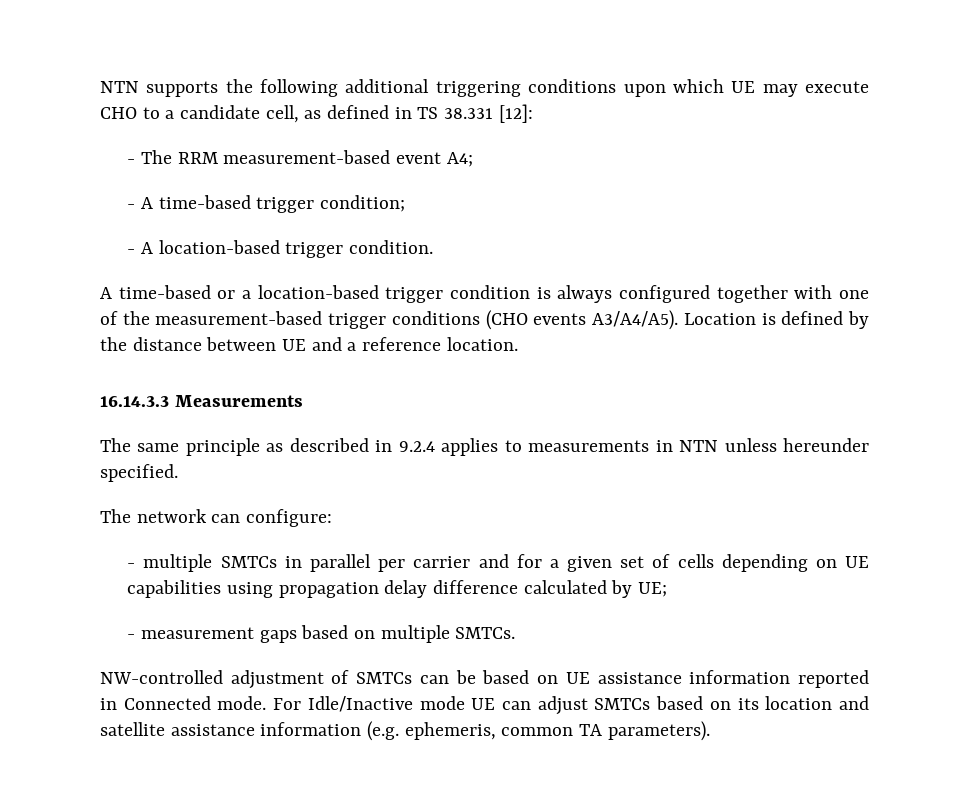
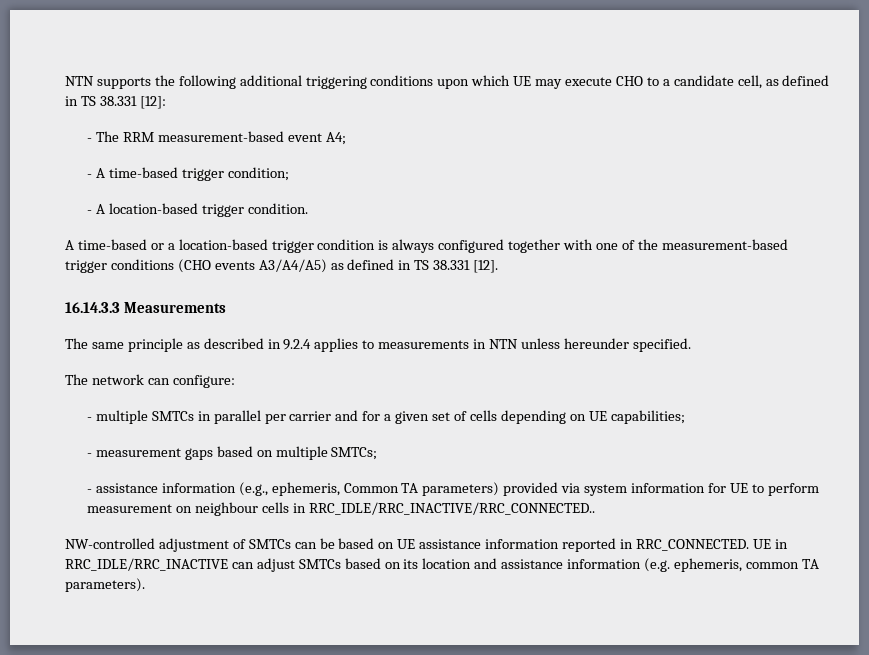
- A time-based or a location-based trigger condition is always configured together with one of the measurement-based trigger conditions (CHO events A3/A4/A5). Location is defined by the distance between UE and a reference location.
+ A time-based or a location-based trigger condition is always configured together with one of the measurement-based trigger conditions (CHO events A3/A4/A5) as defined in TS 38.331 [12].
- - multiple SMTCs in parallel per carrier and for a given set of cells depending on UE capabilities using propagation delay difference calculated by UE;
+ - multiple SMTCs in parallel per carrier and for a given set of cells depending on UE capabilities;
- - measurement gaps based on multiple SMTCs.
+ - measurement gaps based on multiple SMTCs;
+ - assistance information (e.g., ephemeris, Common TA parameters) provided via system information for UE to perform measurement on neighbour cells in RRC_IDLE/RRC_INACTIVE/RRC_CONNECTED..
- NW-controlled adjustment of SMTCs can be based on UE assistance information reported in Connected mode. For Idle/Inactive mode UE can adjust SMTCs based on its location and satellite assistance information (e.g. ephemeris, common TA parameters).
+ NW-controlled adjustment of SMTCs can be based on UE assistance information reported in RRC_CONNECTED. UE in RRC_IDLE/RRC_INACTIVE can adjust SMTCs based on its location and assistance information (e.g. ephemeris, common TA parameters).

